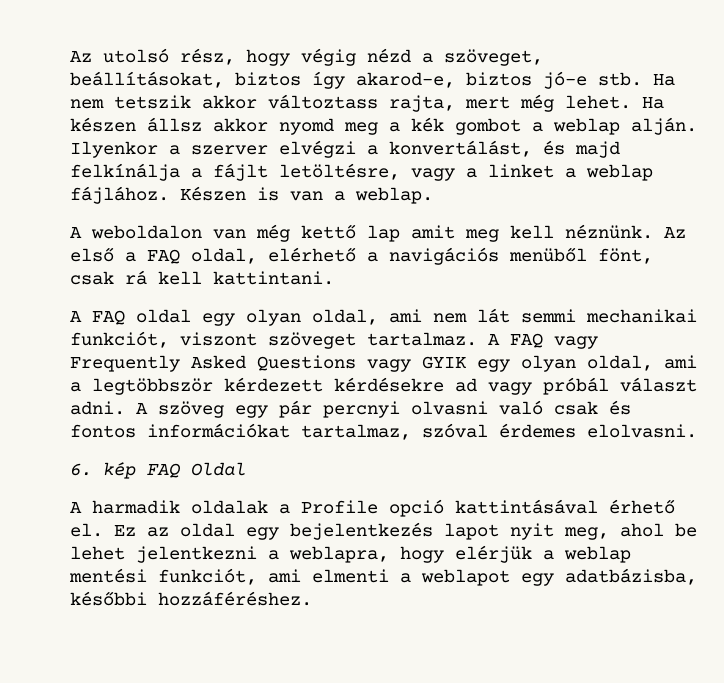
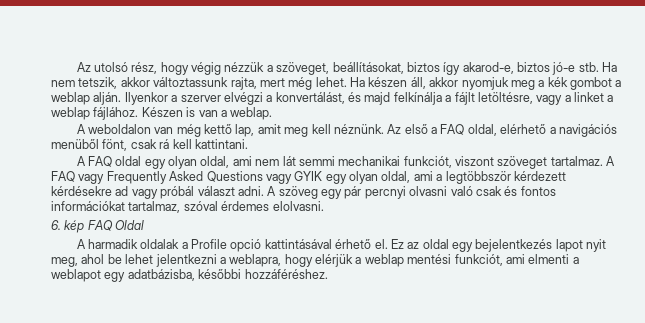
- Az utolsó rész, hogy végig nézd a szöveget, beállításokat, biztos így akarod-e, biztos jó-e stb.
+ Az utolsó rész, hogy végig nézzük a szöveget, beállításokat, biztos így akarod-e, biztos jó-e stb.
- Ha nem tetszik akkor változtass rajta, mert még lehet.
+ Ha nem tetszik, akkor változtassunk rajta, mert még lehet.
- Ha készen állsz akkor nyomd meg a kék gombot a weblap alján.
+ Ha készen áll, akkor nyomjuk meg a kék gombot a weblap alján.
- A weboldalon van még kettő lap amit meg kell néznünk.
+ A weboldalon van még kettő lap, amit meg kell néznünk.

